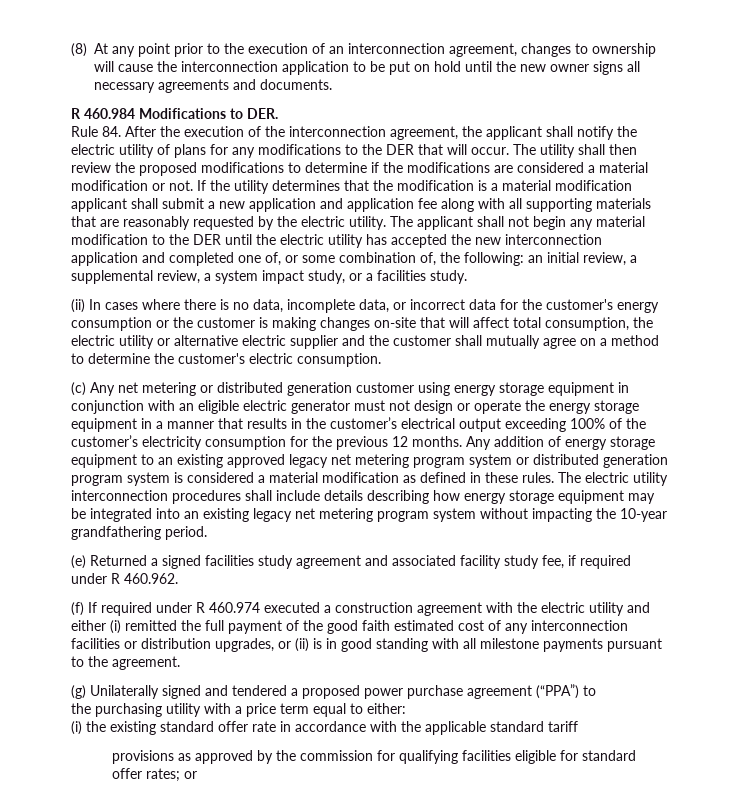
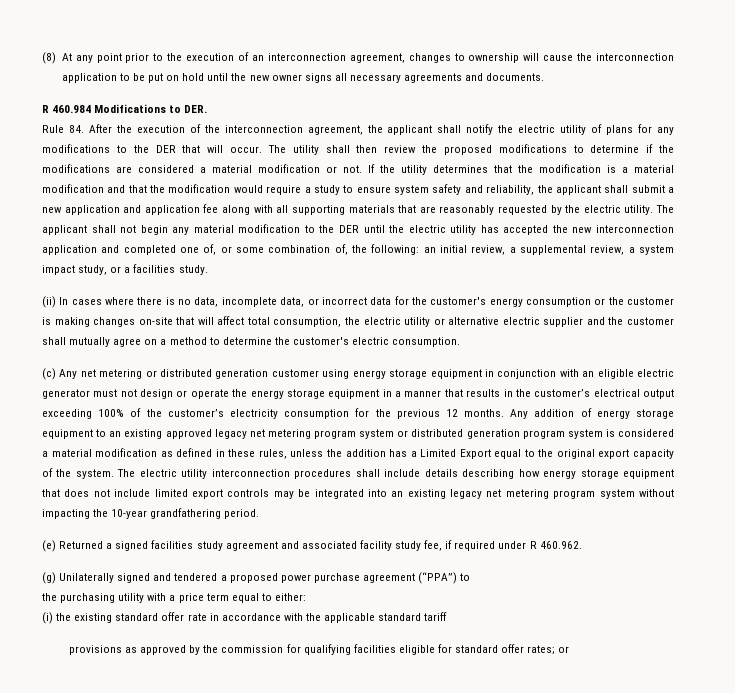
- If the utility determines that the modification is a material modification applicant shall submit a new application and application fee along with all supporting materials that are reasonably requested by the electric utility.
+ If the utility determines that the modification is a material modification and that the modification would require a study to ensure system safety and reliability, the applicant shall submit a new application and application fee along with all supporting materials that are reasonably requested by the electric utility.
- Any addition of energy storage equipment to an existing approved legacy net metering program system or distributed generation program system is considered a material modification as defined in these rules.
+ Any addition of energy storage equipment to an existing approved legacy net metering program system or distributed generation program system is considered a material modification as defined in these rules, unless the addition has a Limited Export equal to the original export capacity of the system.
- The electric utility interconnection procedures shall include details describing how energy storage equipment may be integrated into an existing legacy net metering program system without impacting the 10-year grandfathering period.
+ The electric utility interconnection procedures shall include details describing how energy storage equipment that does not include limited export controls may be integrated into an existing legacy net metering program system without impacting the 10-year grandfathering period.
- (f) If required under R 460.974 executed a construction agreement with the electric utility and either (i) remitted the full payment of the good faith estimated cost of any interconnection facilities or distribution upgrades, or (ii) is in good standing with all milestone payments pursuant to the agreement.

